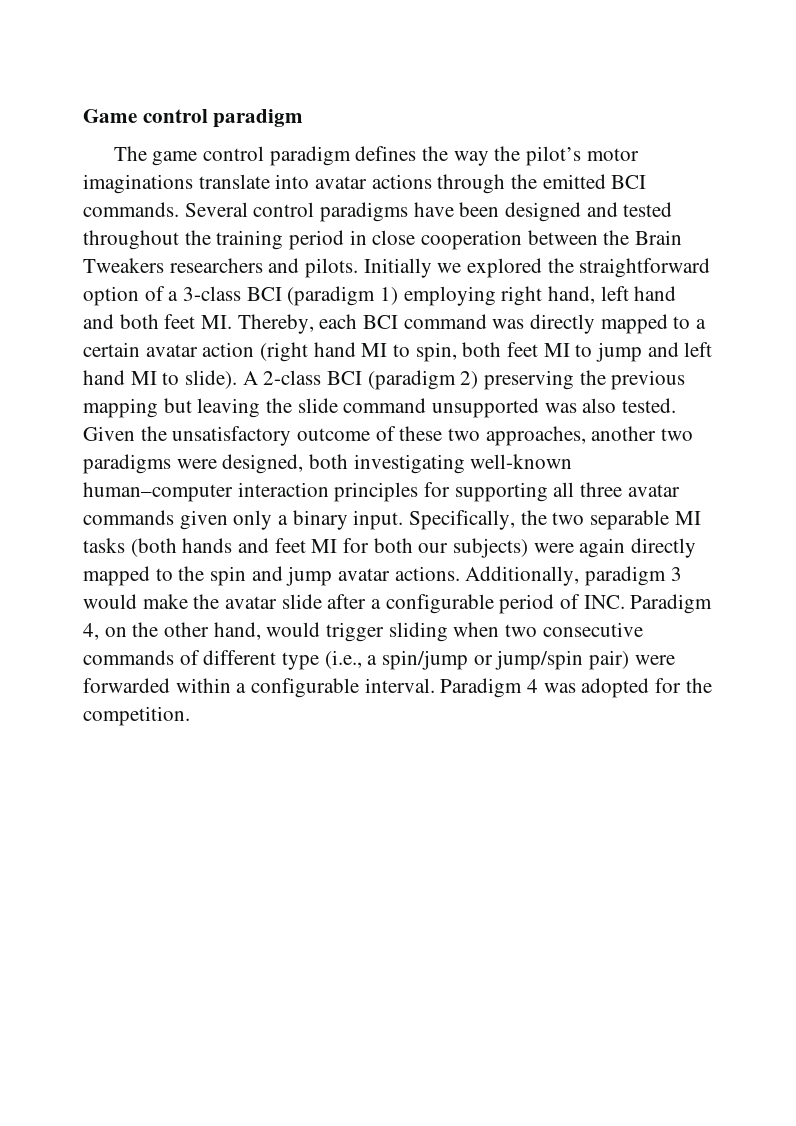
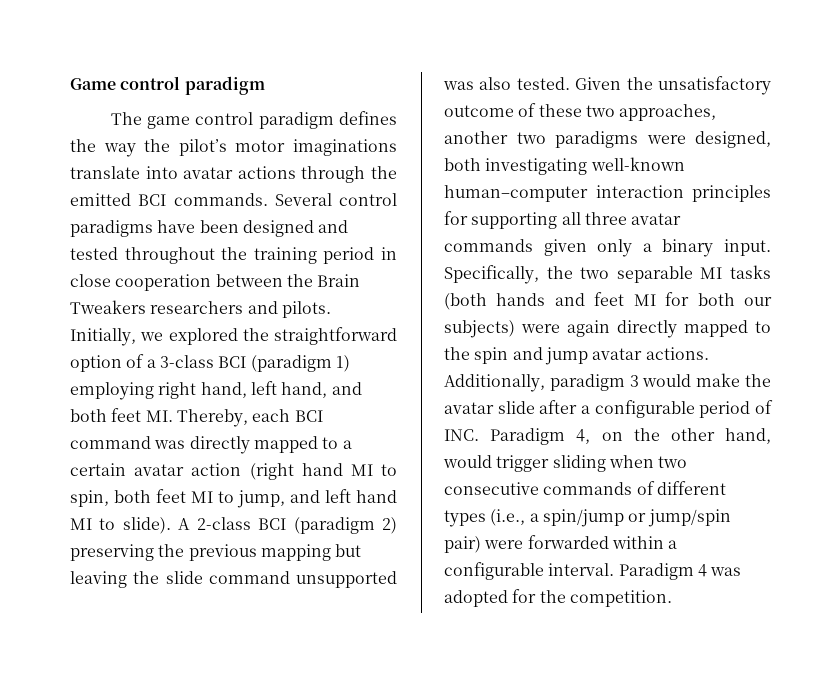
- Initially we explored the straightforward option of a 3-class BCI (paradigm 1) employing right hand, left hand and both feet MI. Thereby, each BCI command was directly mapped to a certain avatar action (right hand MI to spin, both feet MI to jump and left hand MI to slide).
+ Initially, we explored the straightforward option of a 3-class BCI (paradigm 1) employing right hand, left hand, and both feet MI. Thereby, each BCI command was directly mapped to a certain avatar action (right hand MI to spin, both feet MI to jump, and left hand MI to slide).
- Additionally, paradigm 3 would make the avatar slide after a configurable period of INC. Paradigm 4, on the other hand, would trigger sliding when two consecutive commands of different type (i.e., a spin/jump or jump/spin pair) were forwarded within a configurable interval.
+ Additionally, paradigm 3 would make the avatar slide after a configurable period of INC. Paradigm 4, on the other hand, would trigger sliding when two consecutive commands of different types (i.e., a spin/jump or jump/spin pair) were forwarded within a configurable interval.

